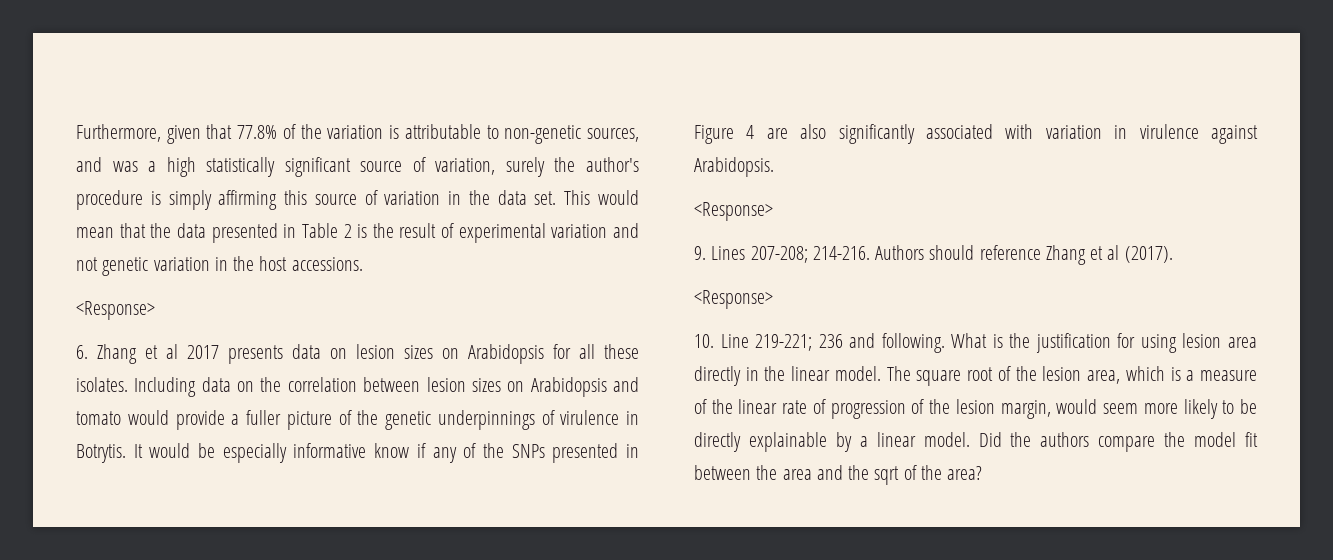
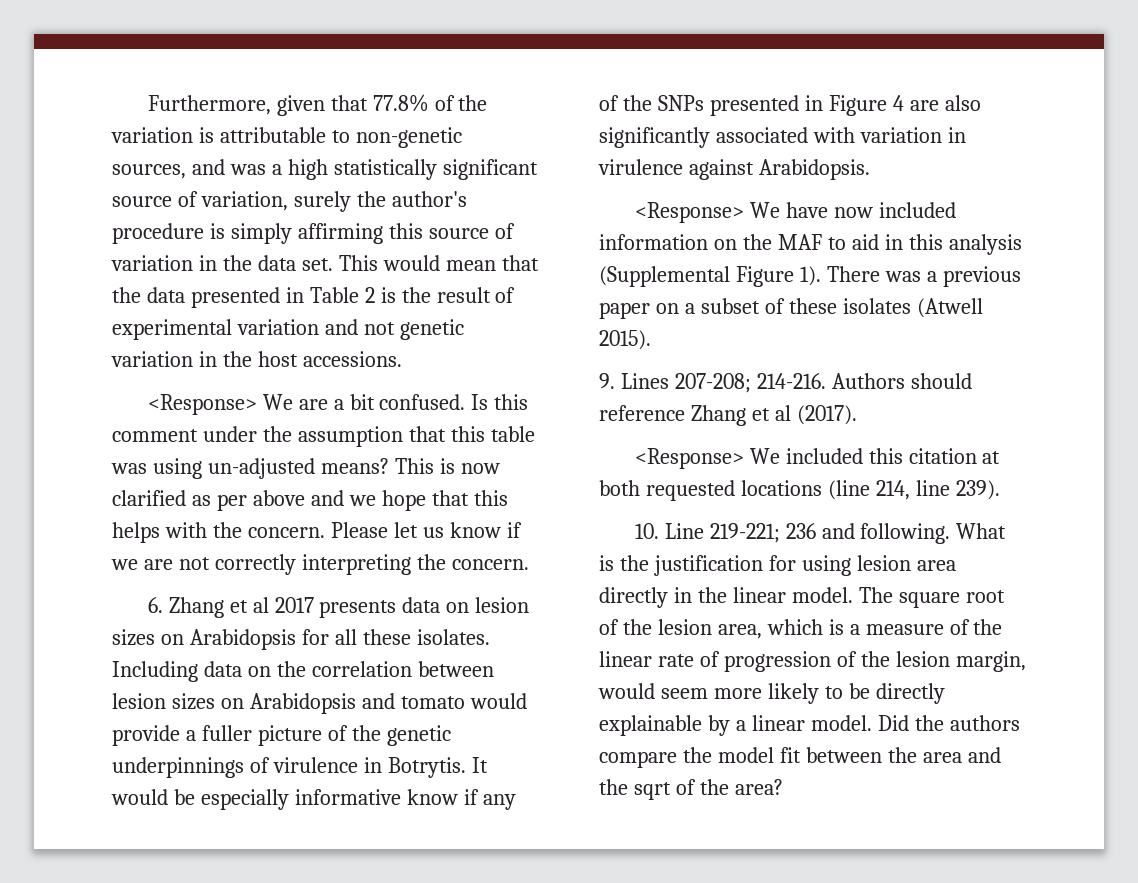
  This would mean that the data presented in Table 2 is the result of experimental variation and not genetic variation in the host accessions.
- <Response>
+ <Response> We are a bit confused. Is this comment under the assumption that this table was using un-adjusted means? This is now clarified as per above and we hope that this helps with the concern. Please let us know if we are not correctly interpreting the concern.
  It would be especially informative know if any of the SNPs presented in Figure 4 are also significantly associated with variation in virulence against Arabidopsis.
- <Response>
+ <Response> We have now included information on the MAF to aid in this analysis (Supplemental Figure 1). There was a previous paper on a subset of these isolates (Atwell 2015).
  Authors should reference Zhang et al (2017).
- <Response>
+ <Response> We included this citation at both requested locations (line 214, line 239).

